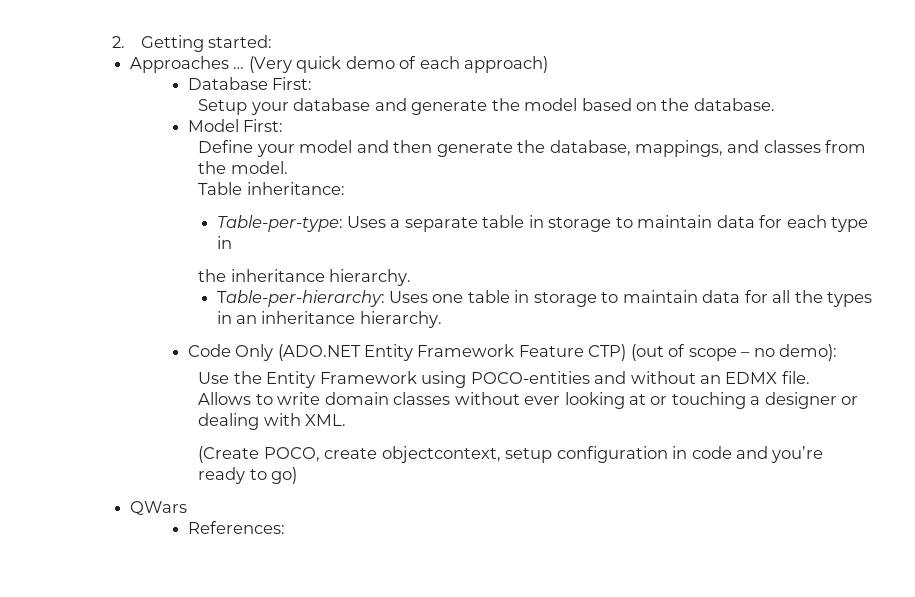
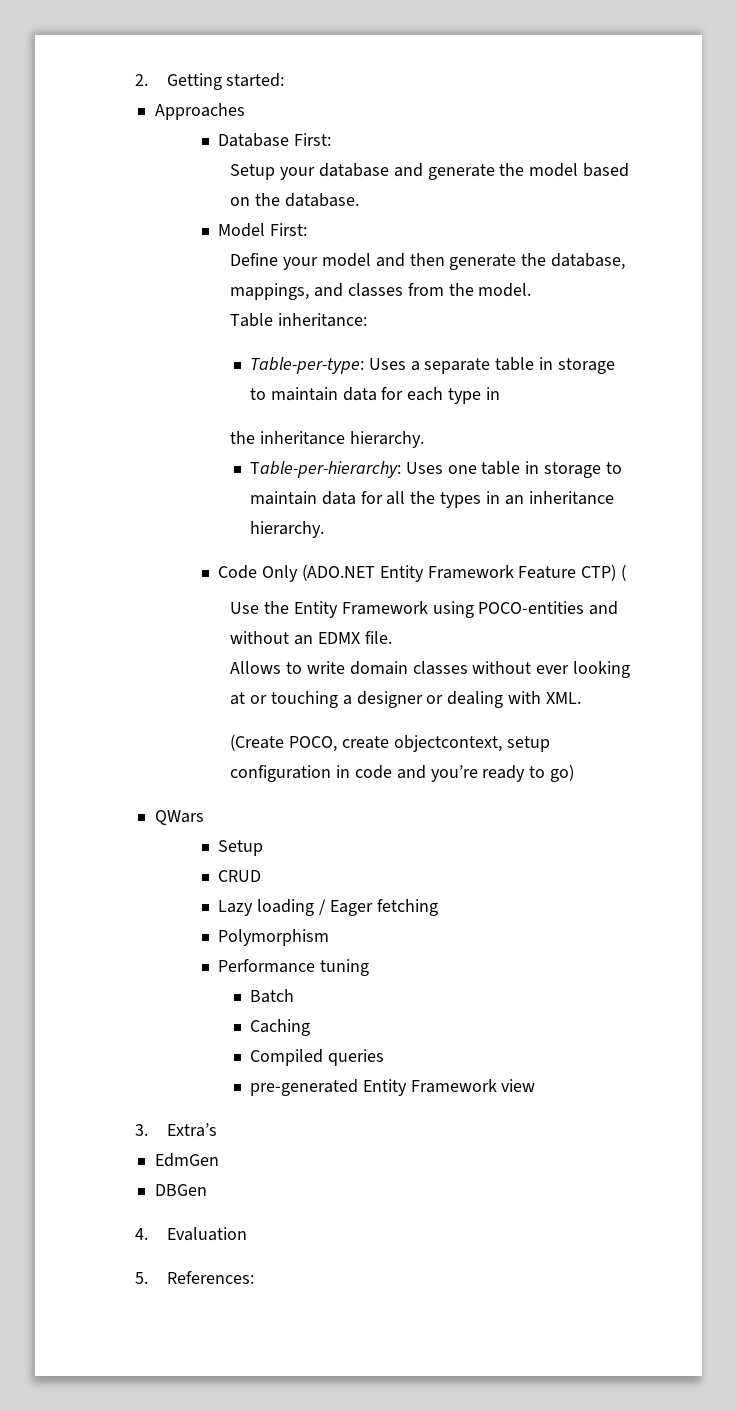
- Approaches … (Very quick demo of each approach)
+ Approaches
- Code Only (ADO.NET Entity Framework Feature CTP) (out of scope – no demo):
+ Code Only (ADO.NET Entity Framework Feature CTP) (
  QWars
- References:
+ Setup
+ CRUD
+ Lazy loading / Eager fetching
+ Polymorphism
+ Performance tuning
+ Batch
+ Caching
+ Compiled queries
+ pre-generated Entity Framework view
+ 3. Extra’s
+ EdmGen
+ DBGen
+ 4. Evaluation
+ 5. References:

